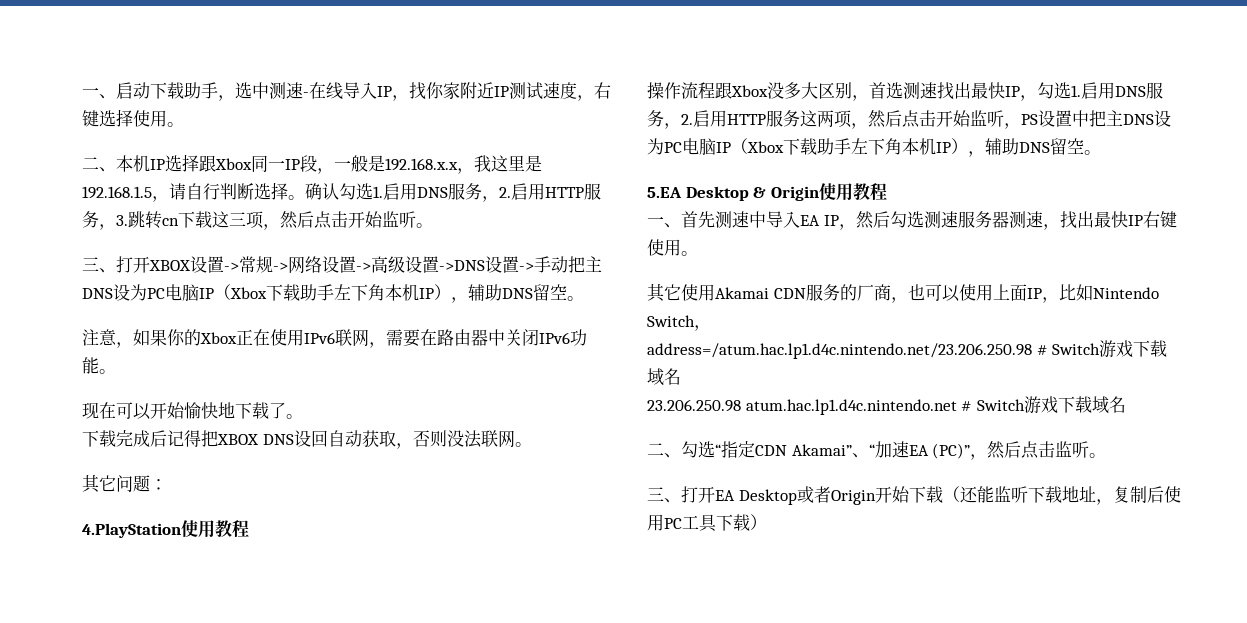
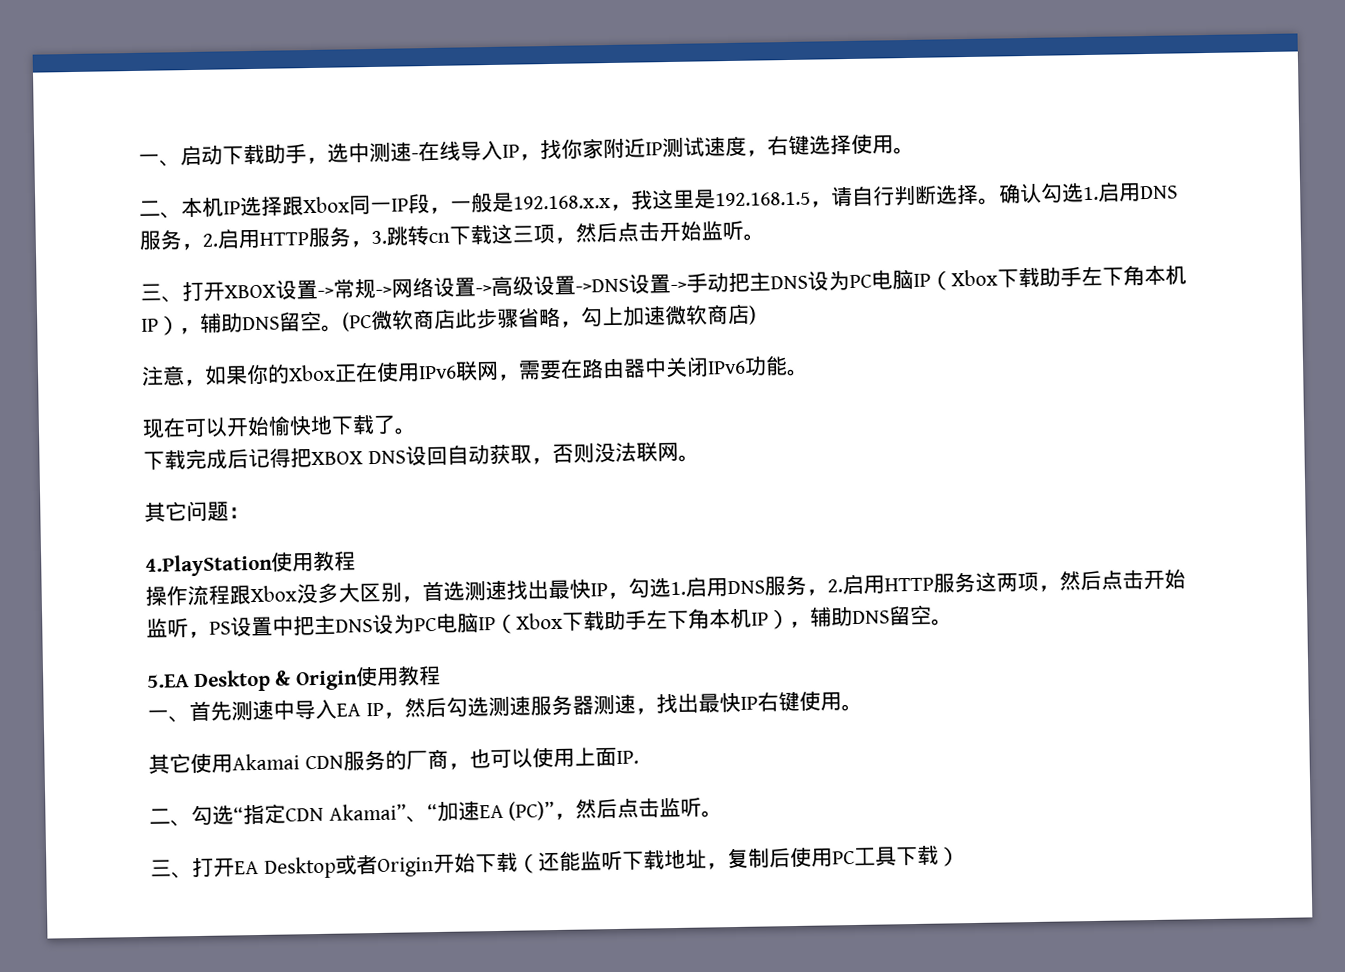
+ (PC微软商店此步骤省略，勾上加速微软商店)
- 其它使用Akamai CDN服务的厂商，也可以使用上面IP，比如Nintendo Switch，
- address=/atum.hac.lp1.d4c.nintendo.net/23.206.250.98 # Switch游戏下载域名
- 23.206.250.98 atum.hac.lp1.d4c.nintendo.net # Switch游戏下载域名
+ 其它使用Akamai CDN服务的厂商，也可以使用上面IP.

